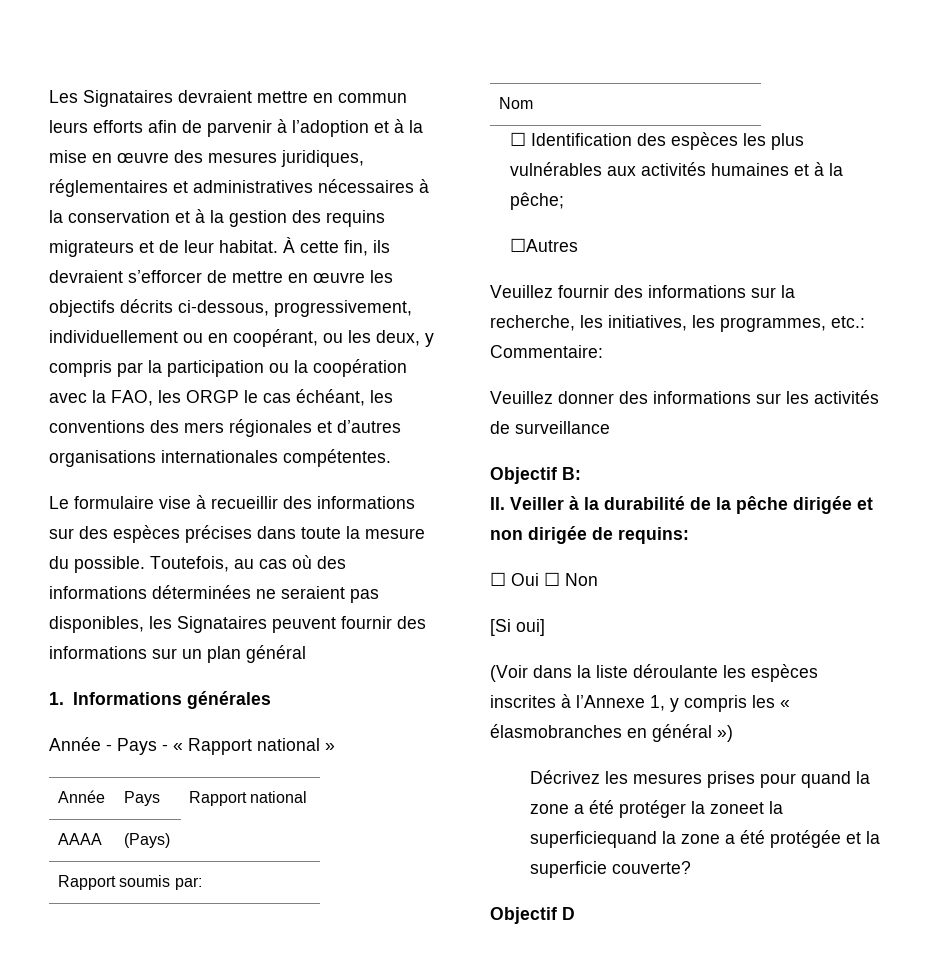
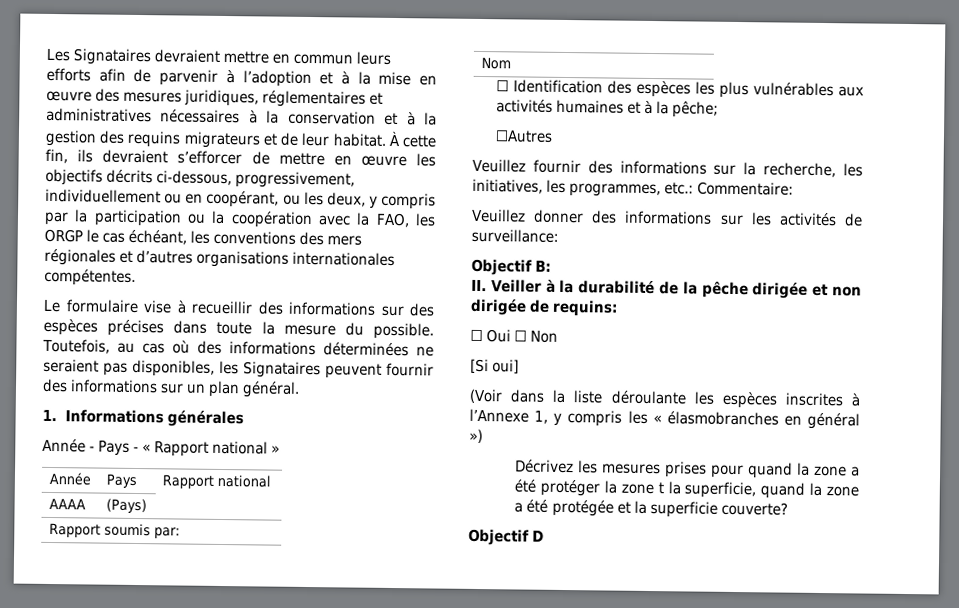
- Toutefois, au cas où des informations déterminées ne seraient pas disponibles, les Signataires peuvent fournir des informations sur un plan général
+ Toutefois, au cas où des informations déterminées ne seraient pas disponibles, les Signataires peuvent fournir des informations sur un plan général.
- Veuillez donner des informations sur les activités de surveillance
+ Veuillez donner des informations sur les activités de surveillance:
- Décrivez les mesures prises pour quand la zone a été protéger la zoneet la superficiequand la zone a été protégée et la superficie couverte?
+ Décrivez les mesures prises pour quand la zone a été protéger la zone t la superficie, quand la zone a été protégée et la superficie couverte?

